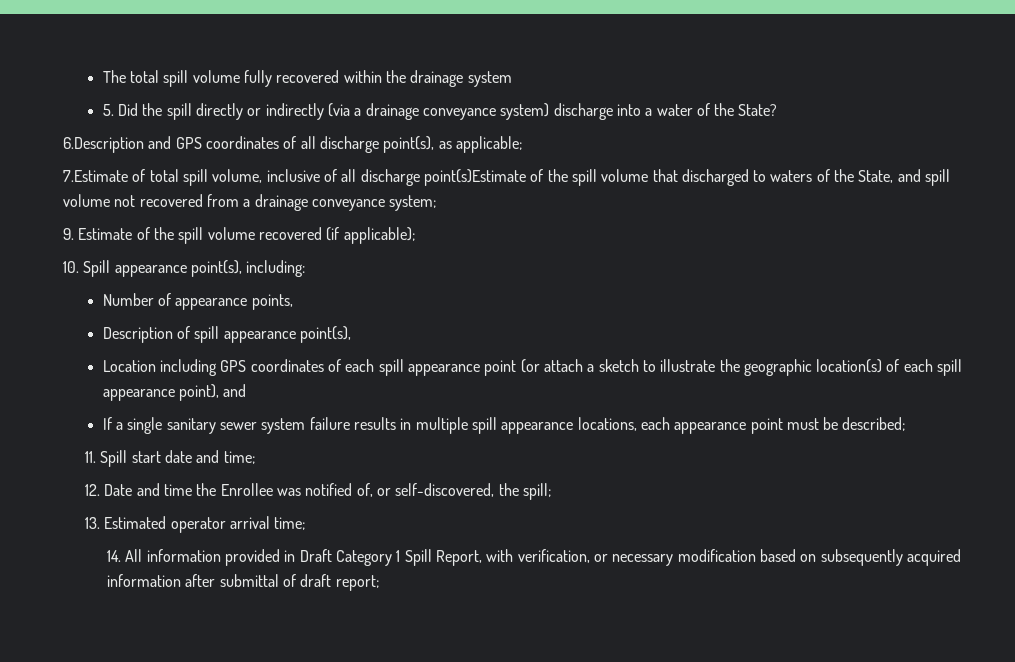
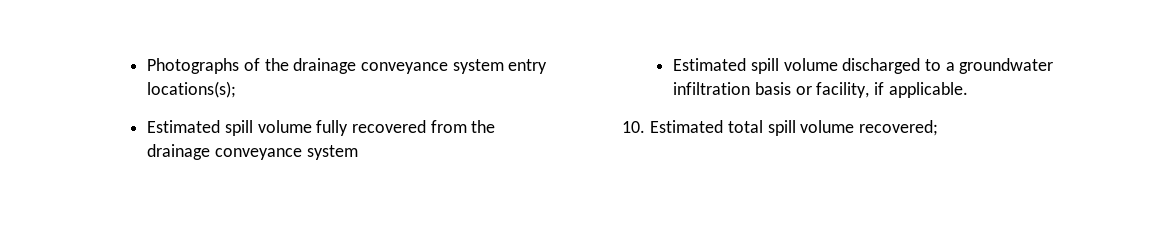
- The total spill volume fully recovered within the drainage system
+ Photographs of the drainage conveyance system entry locations(s);
+ Estimated spill volume fully recovered from the drainage conveyance system
- 5. Did the spill directly or indirectly (via a drainage conveyance system) discharge into a water of the State?
- 6.Description and GPS coordinates of all discharge point(s), as applicable;
- 7.Estimate of total spill volume, inclusive of all discharge point(s)Estimate of the spill volume that discharged to waters of the State, and spill volume not recovered from a drainage conveyance system;
- 9. Estimate of the spill volume recovered (if applicable);
- 10. Spill appearance point(s), including:
- Number of appearance points,
- Description of spill appearance point(s),
- Location including GPS coordinates of each spill appearance point (or attach a sketch to illustrate the geographic location(s) of each spill appearance point), and
- If a single sanitary sewer system failure results in multiple spill appearance locations, each appearance point must be described;
- 11. Spill start date and time;
- 12. Date and time the Enrollee was notified of, or self-discovered, the spill;
- 13. Estimated operator arrival time;
- 14. All information provided in Draft Category 1 Spill Report, with verification, or necessary modification based on subsequently acquired information after submittal of draft report;
+ Estimated spill volume discharged to a groundwater infiltration basis or facility, if applicable.
+ 10. Estimated total spill volume recovered;

